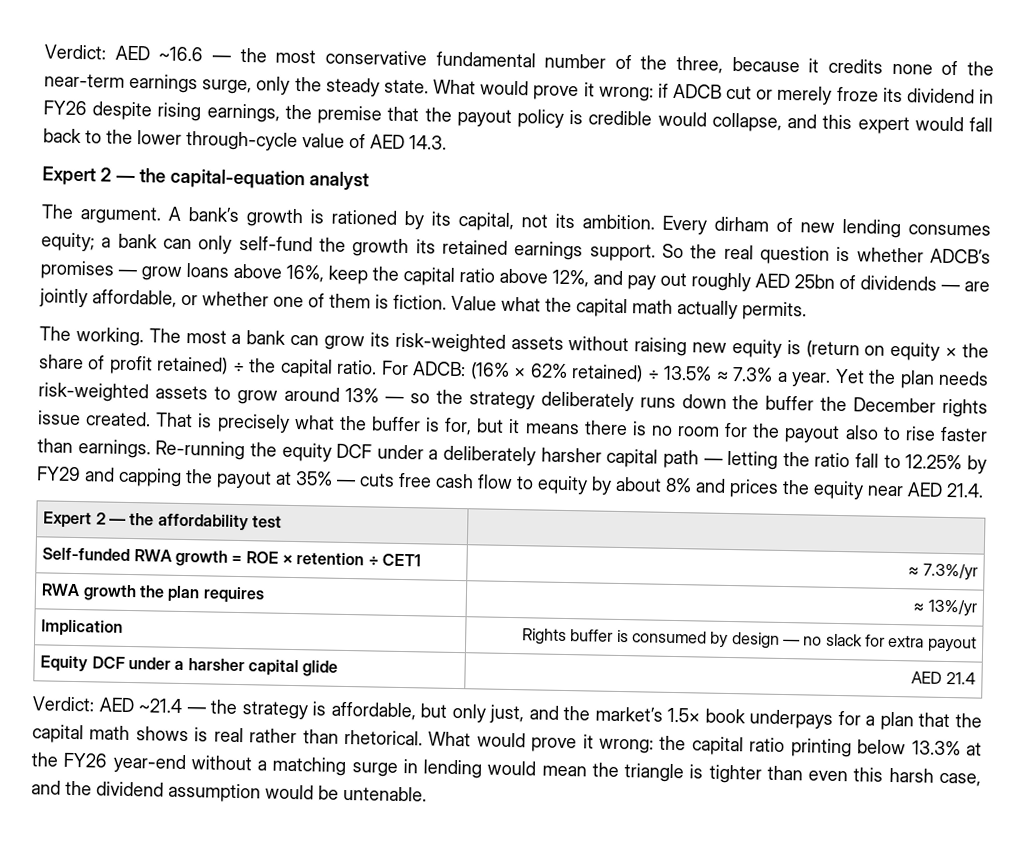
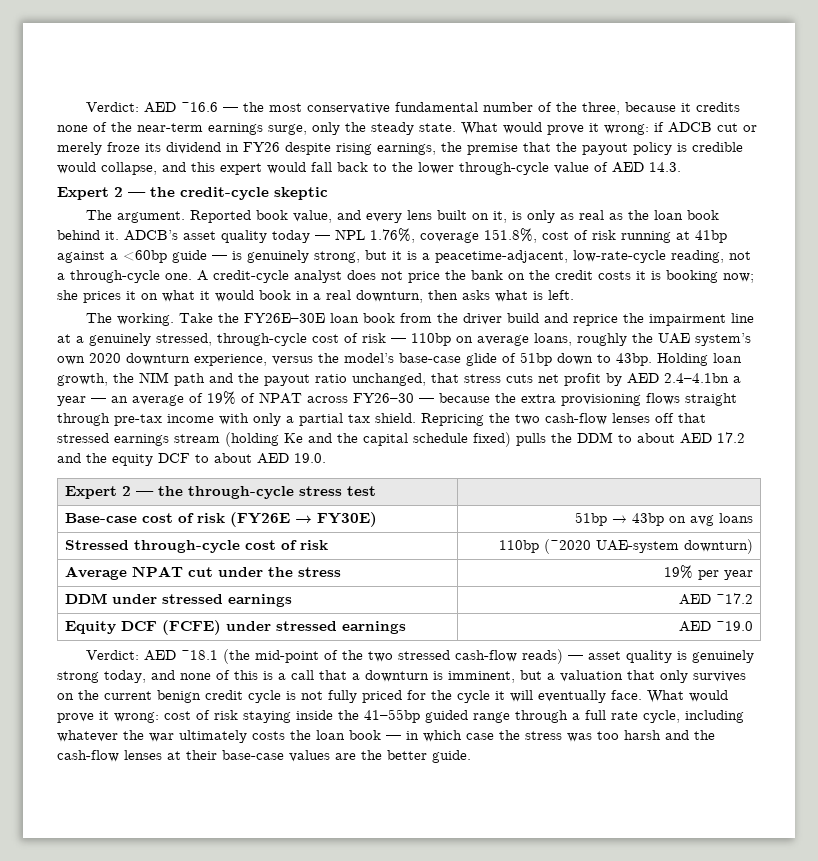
- Expert 2 — the capital-equation analyst
+ Expert 2 — the credit-cycle skeptic
- A bank’s growth is rationed by its capital, not its ambition. Every dirham of new lending consumes equity; a bank can only self-fund the growth its retained earnings support. So the real question is whether ADCB’s promises — grow loans above 16%, keep the capital ratio above 12%, and pay out roughly AED 25bn of dividends — are jointly affordable, or whether one of them is fiction. Value what the capital math actually permits.
- The working. The most a bank can grow its risk-weighted assets without raising new equity is (return on equity × the share of profit retained) ÷ the capital ratio. For ADCB: (16% × 62% retained) ÷ 13.5% ≈ 7.3% a year. Yet the plan needs risk-weighted assets to grow around 13% — so the strategy deliberately runs down the buffer the December rights issue created. That is precisely what the buffer is for, but it means there is no room for the payout also to rise faster than earnings. Re-running the equity DCF under a deliberately harsher capital path — letting the ratio fall to 12.25% by FY29 and capping the payout at 35% — cuts free cash flow to equity by about 8% and prices the equity near AED 21.4.
- Expert 2 — the affordability test |
+ Reported book value, and every lens built on it, is only as real as the loan book behind it. ADCB’s asset quality today — NPL 1.76%, coverage 151.8%, cost of risk running at 41bp against a <60bp guide — is genuinely strong, but it is a peacetime-adjacent, low-rate-cycle reading, not a through-cycle one. A credit-cycle analyst does not price the bank on the credit costs it is booking now; she prices it on what it would book in a real downturn, then asks what is left.
+ The working. Take the FY26E–30E loan book from the driver build and reprice the impairment line at a genuinely stressed, through-cycle cost of risk — 110bp on average loans, roughly the UAE system’s own 2020 downturn experience, versus the model’s base-case glide of 51bp down to 43bp. Holding loan growth, the NIM path and the payout ratio unchanged, that stress cuts net profit by AED 2.4–4.1bn a year — an average of 19% of NPAT across FY26–30 — because the extra provisioning flows straight through pre-tax income with only a partial tax shield. Repricing the two cash-flow lenses off that stressed earnings stream (holding Ke and the capital schedule fixed) pulls the DDM to about AED 17.2 and the equity DCF to about AED 19.0.
+ Expert 2 — the through-cycle stress test |
- Self-funded RWA growth = ROE × retention ÷ CET1 | ≈ 7.3%/yr
- RWA growth the plan requires | ≈ 13%/yr
- Implication | Rights buffer is consumed by design — no slack for extra payout
- Equity DCF under a harsher capital glide | AED 21.4
- Verdict: AED ~21.4 — the strategy is affordable, but only just, and the market’s 1.5× book underpays for a plan that the capital math shows is real rather than rhetorical. What would prove it wrong: the capital ratio printing below 13.3% at the FY26 year-end without a matching surge in lending would mean the triangle is tighter than even this harsh case, and the dividend assumption would be untenable.
+ Base-case cost of risk (FY26E → FY30E) | 51bp → 43bp on avg loans
+ Stressed through-cycle cost of risk | 110bp (~2020 UAE-system downturn)
+ Average NPAT cut under the stress | 19% per year
+ DDM under stressed earnings | AED ~17.2
+ Equity DCF (FCFE) under stressed earnings | AED ~19.0
+ Verdict: AED ~18.1 (the mid-point of the two stressed cash-flow reads) — asset quality is genuinely strong today, and none of this is a call that a downturn is imminent, but a valuation that only survives on the current benign credit cycle is not fully priced for the cycle it will eventually face. What would prove it wrong: cost of risk staying inside the 41–55bp guided range through a full rate cycle, including whatever the war ultimately costs the loan book — in which case the stress was too harsh and the cash-flow lenses at their base-case values are the better guide.

